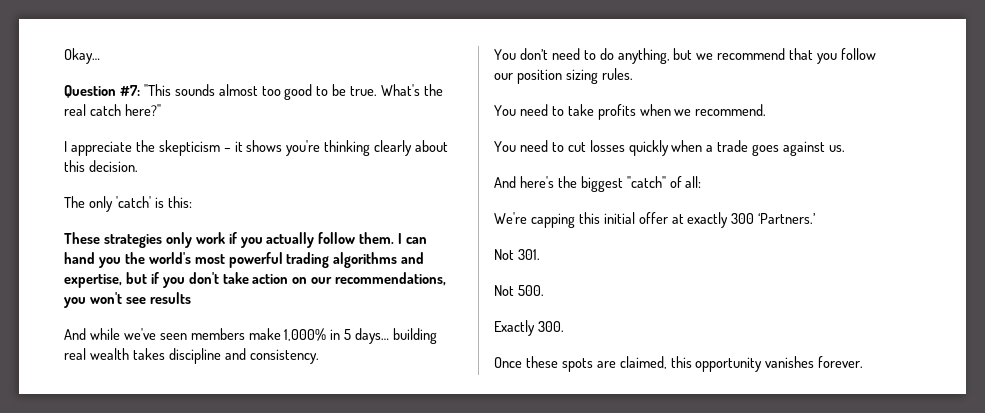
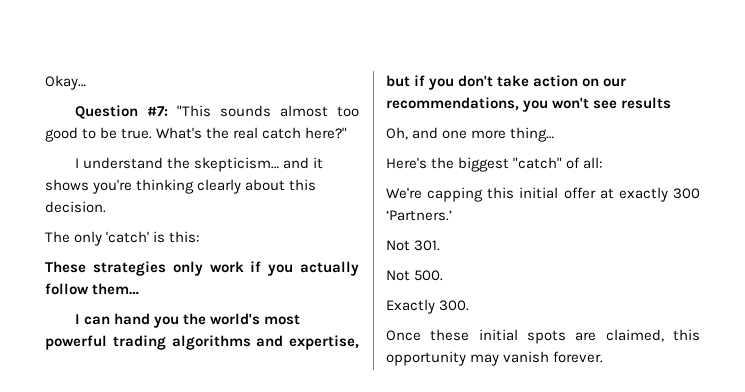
- I appreciate the skepticism – it shows you're thinking clearly about this decision.
+ I understand the skepticism… and it shows you're thinking clearly about this decision.
- These strategies only work if you actually follow them. I can hand you the world's most powerful trading algorithms and expertise, but if you don't take action on our recommendations, you won't see results
+ These strategies only work if you actually follow them…
+ I can hand you the world's most powerful trading algorithms and expertise, but if you don't take action on our recommendations, you won't see results
- And while we've seen members make 1,000% in 5 days… building real wealth takes discipline and consistency.
- You don’t need to do anything, but we recommend that you follow our position sizing rules.
- You need to take profits when we recommend.
- You need to cut losses quickly when a trade goes against us.
- And here's the biggest "catch" of all:
+ Oh, and one more thing…
+ Here's the biggest "catch" of all:
- Once these spots are claimed, this opportunity vanishes forever.
+ Once these initial spots are claimed, this opportunity may vanish forever.

